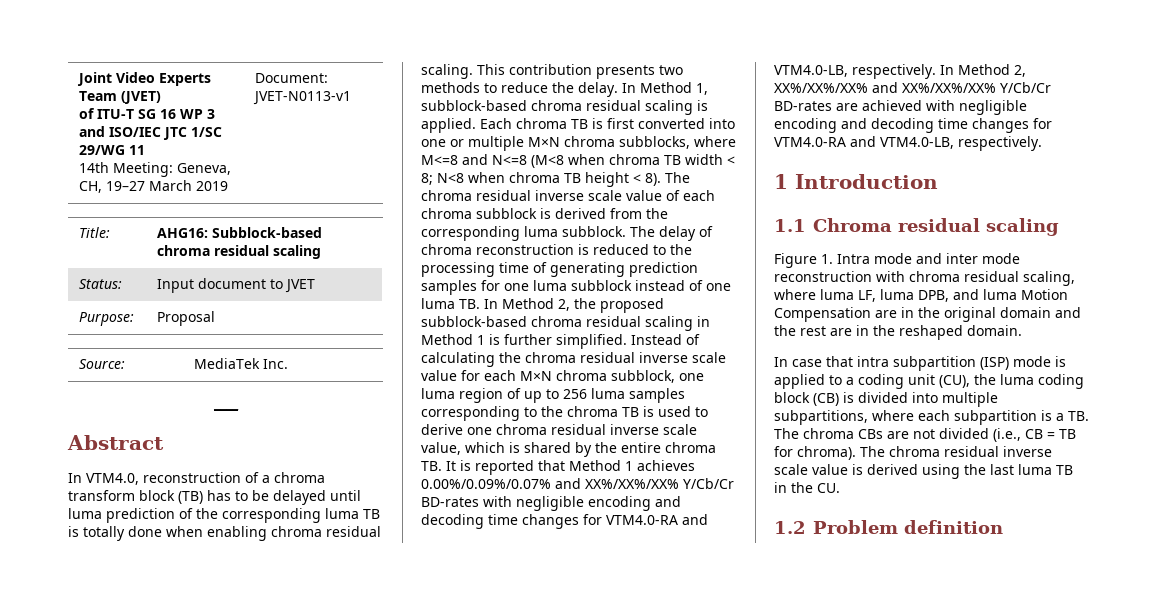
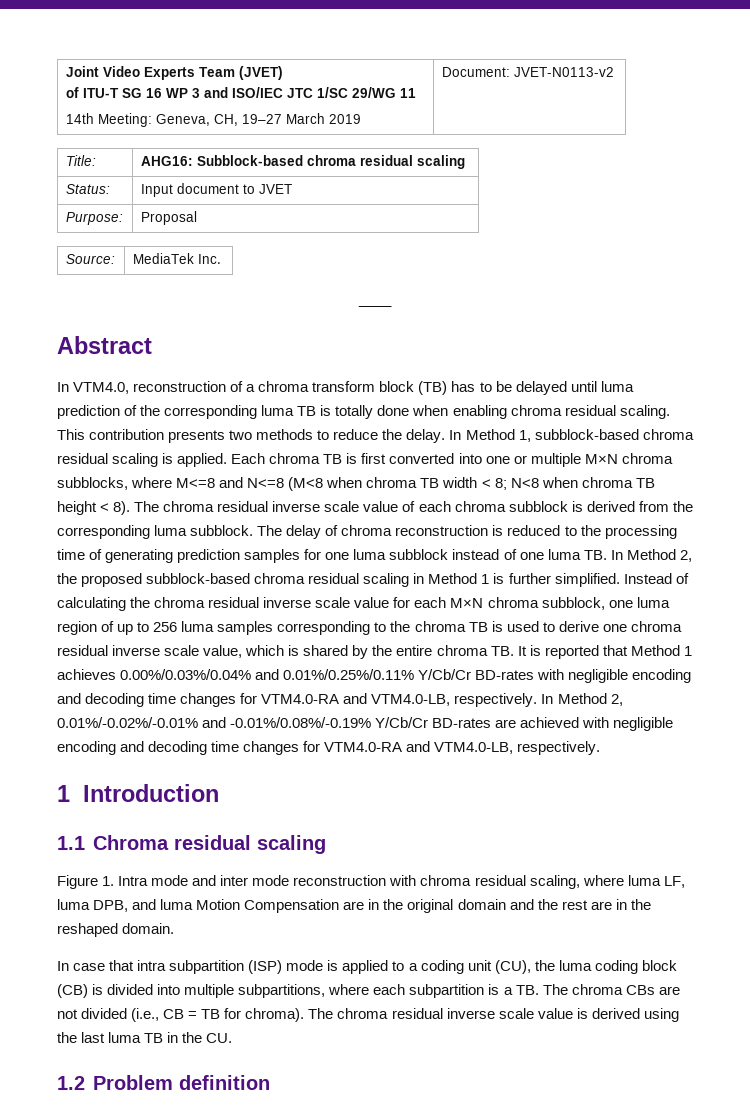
  Joint Video Experts Team (JVET)
  of ITU-T SG 16 WP 3 and ISO/IEC JTC 1/SC 29/WG 11
- 14th Meeting: Geneva, CH, 19–27 March 2019 | Document: JVET-N0113-v1
+ 14th Meeting: Geneva, CH, 19–27 March 2019 | Document: JVET-N0113-v2
- Instead of calculating the chroma residual inverse scale value for each M×N chroma subblock, one luma region of up to 256 luma samples corresponding to the chroma TB is used to derive one chroma residual inverse scale value, which is shared by the entire chroma TB. It is reported that Method 1 achieves 0.00%/0.09%/0.07% and XX%/XX%/XX% Y/Cb/Cr BD-rates with negligible encoding and decoding time changes for VTM4.0-RA and VTM4.0-LB, respectively.
+ Instead of calculating the chroma residual inverse scale value for each M×N chroma subblock, one luma region of up to 256 luma samples corresponding to the chroma TB is used to derive one chroma residual inverse scale value, which is shared by the entire chroma TB. It is reported that Method 1 achieves 0.00%/0.03%/0.04% and 0.01%/0.25%/0.11% Y/Cb/Cr BD-rates with negligible encoding and decoding time changes for VTM4.0-RA and VTM4.0-LB, respectively.
- In Method 2, XX%/XX%/XX% and XX%/XX%/XX% Y/Cb/Cr BD-rates are achieved with negligible encoding and decoding time changes for VTM4.0-RA and VTM4.0-LB, respectively.
+ In Method 2, 0.01%/-0.02%/-0.01% and -0.01%/0.08%/-0.19% Y/Cb/Cr BD-rates are achieved with negligible encoding and decoding time changes for VTM4.0-RA and VTM4.0-LB, respectively.

